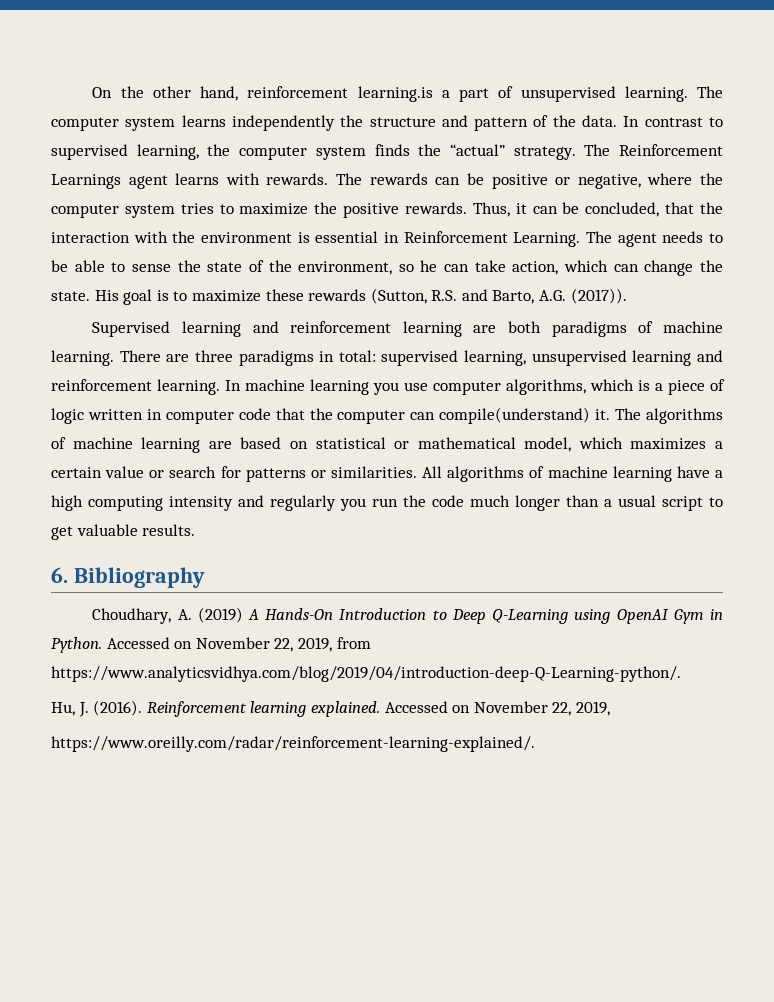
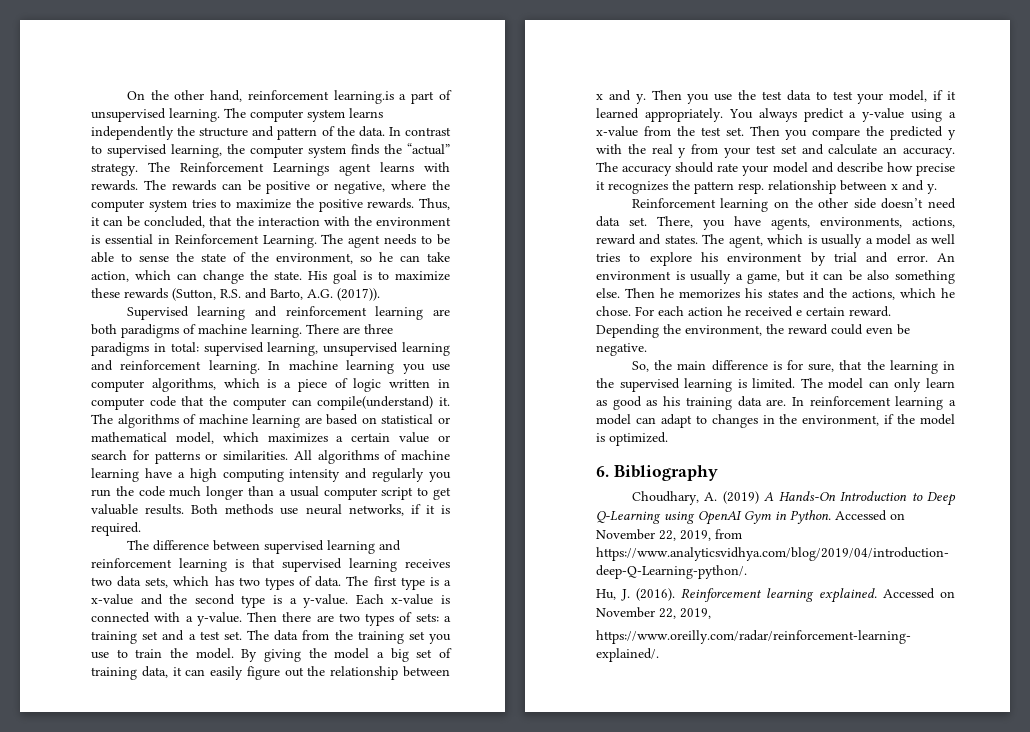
- All algorithms of machine learning have a high computing intensity and regularly you run the code much longer than a usual script to get valuable results.
+ All algorithms of machine learning have a high computing intensity and regularly you run the code much longer than a usual computer script to get valuable results. Both methods use neural networks, if it is required.
+ The difference between supervised learning and reinforcement learning is that supervised learning receives two data sets, which has two types of data. The first type is a x-value and the second type is a y-value. Each x-value is connected with a y-value. Then there are two types of sets: a training set and a test set. The data from the training set you use to train the model. By giving the model a big set of training data, it can easily figure out the relationship between x and y. Then you use the test data to test your model, if it learned appropriately. You always predict a y-value using a x-value from the test set. Then you compare the predicted y with the real y from your test set and calculate an accuracy. The accuracy should rate your model and describe how precise it recognizes the pattern resp. relationship between x and y.
+ Reinforcement learning on the other side doesn’t need data set. There, you have agents, environments, actions, reward and states. The agent, which is usually a model as well tries to explore his environment by trial and error. An environment is usually a game, but it can be also something else. Then he memorizes his states and the actions, which he chose. For each action he received e certain reward. Depending the environment, the reward could even be negative.
+ So, the main difference is for sure, that the learning in the supervised learning is limited. The model can only learn as good as his training data are. In reinforcement learning a model can adapt to changes in the environment, if the model is optimized.

